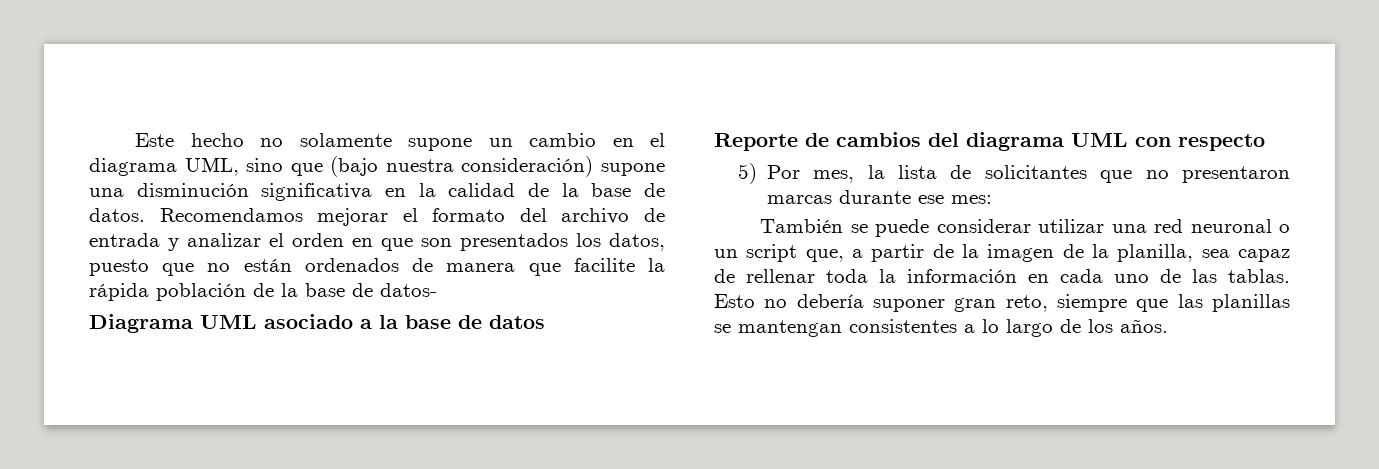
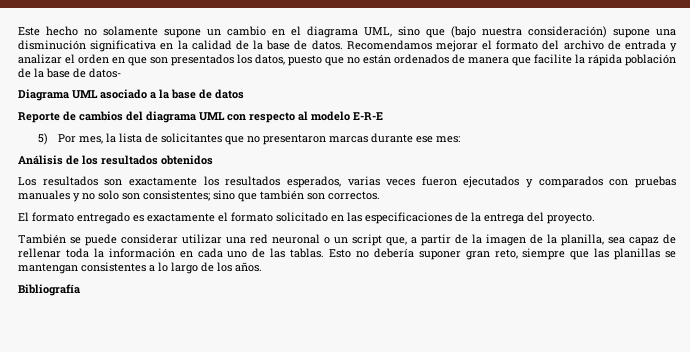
- Reporte de cambios del diagrama UML con respecto
+ Reporte de cambios del diagrama UML con respecto al modelo E-R-E
+ Análisis de los resultados obtenidos
+ Los resultados son exactamente los resultados esperados, varias veces fueron ejecutados y comparados con pruebas manuales y no solo son consistentes; sino que también son correctos.
+ El formato entregado es exactamente el formato solicitado en las especificaciones de la entrega del proyecto.
+ Bibliografía

